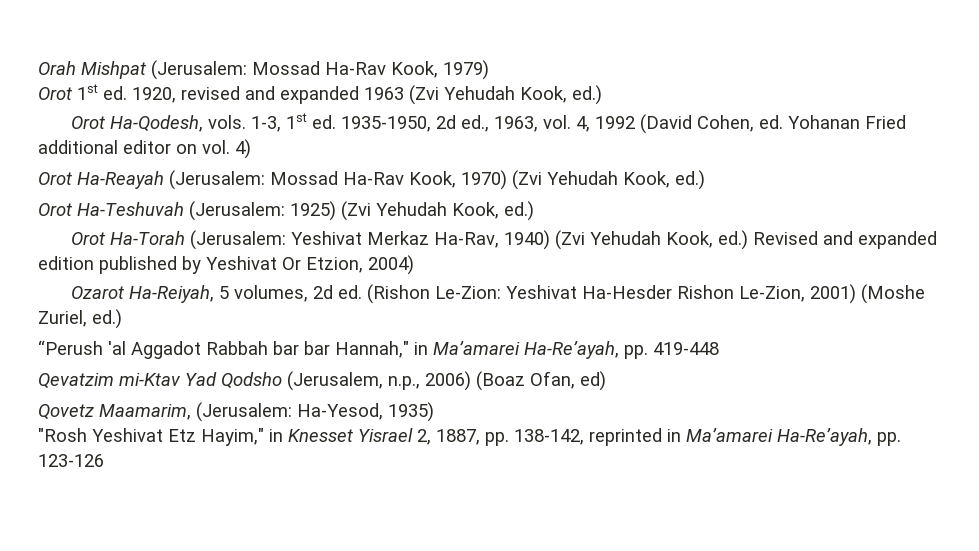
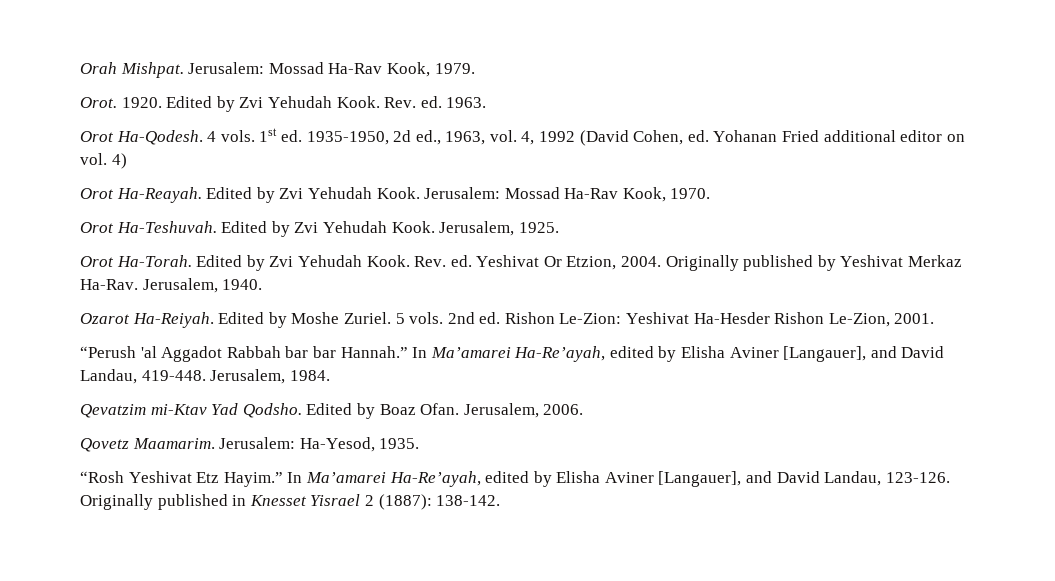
- Orah Mishpat (Jerusalem: Mossad Ha-Rav Kook, 1979)
- Orot 1st ed. 1920, revised and expanded 1963 (Zvi Yehudah Kook, ed.)
- Orot Ha-Qodesh, vols. 1-3, 1st ed. 1935-1950, 2d ed., 1963, vol. 4, 1992 (David Cohen, ed. Yohanan Fried additional editor on vol. 4)
+ Orah Mishpat. Jerusalem: Mossad Ha-Rav Kook, 1979.
+ Orot. 1920. Edited by Zvi Yehudah Kook. Rev. ed. 1963.
+ Orot Ha-Qodesh. 4 vols. 1st ed. 1935-1950, 2d ed., 1963, vol. 4, 1992 (David Cohen, ed. Yohanan Fried additional editor on vol. 4)
- Orot Ha-Reayah (Jerusalem: Mossad Ha-Rav Kook, 1970) (Zvi Yehudah Kook, ed.)
- Orot Ha-Teshuvah (Jerusalem: 1925) (Zvi Yehudah Kook, ed.)
- Orot Ha-Torah (Jerusalem: Yeshivat Merkaz Ha-Rav, 1940) (Zvi Yehudah Kook, ed.) Revised and expanded edition published by Yeshivat Or Etzion, 2004)
- Ozarot Ha-Reiyah, 5 volumes, 2d ed. (Rishon Le-Zion: Yeshivat Ha-Hesder Rishon Le-Zion, 2001) (Moshe Zuriel, ed.)
+ Orot Ha-Reayah. Edited by Zvi Yehudah Kook. Jerusalem: Mossad Ha-Rav Kook, 1970.
+ Orot Ha-Teshuvah. Edited by Zvi Yehudah Kook. Jerusalem, 1925.
+ Orot Ha-Torah. Edited by Zvi Yehudah Kook. Rev. ed. Yeshivat Or Etzion, 2004. Originally published by Yeshivat Merkaz Ha-Rav. Jerusalem, 1940.
+ Ozarot Ha-Reiyah. Edited by Moshe Zuriel. 5 vols. 2nd ed. Rishon Le-Zion: Yeshivat Ha-Hesder Rishon Le-Zion, 2001.
- “Perush 'al Aggadot Rabbah bar bar Hannah," in Ma’amarei Ha-Re’ayah, pp. 419-448
- Qevatzim mi-Ktav Yad Qodsho (Jerusalem, n.p., 2006) (Boaz Ofan, ed)
- Qovetz Maamarim, (Jerusalem: Ha-Yesod, 1935)
- "Rosh Yeshivat Etz Hayim," in Knesset Yisrael 2, 1887, pp. 138-142, reprinted in Ma’amarei Ha-Re’ayah, pp. 123-126
+ “Perush 'al Aggadot Rabbah bar bar Hannah.” In Ma’amarei Ha-Re’ayah, edited by Elisha Aviner [Langauer], and David Landau, 419-448. Jerusalem, 1984.
+ Qevatzim mi-Ktav Yad Qodsho. Edited by Boaz Ofan. Jerusalem, 2006.
+ Qovetz Maamarim. Jerusalem: Ha-Yesod, 1935.
+ “Rosh Yeshivat Etz Hayim.” In Ma’amarei Ha-Re’ayah, edited by Elisha Aviner [Langauer], and David Landau, 123-126. Originally published in Knesset Yisrael 2 (1887): 138-142.

